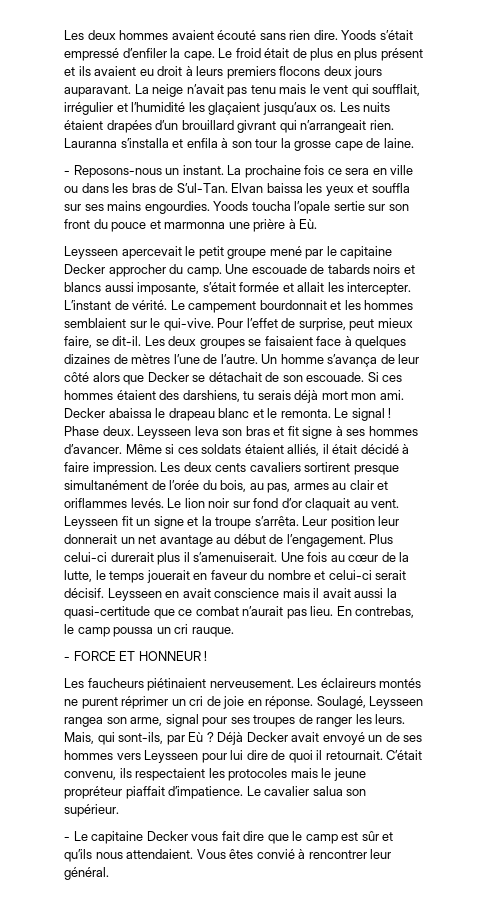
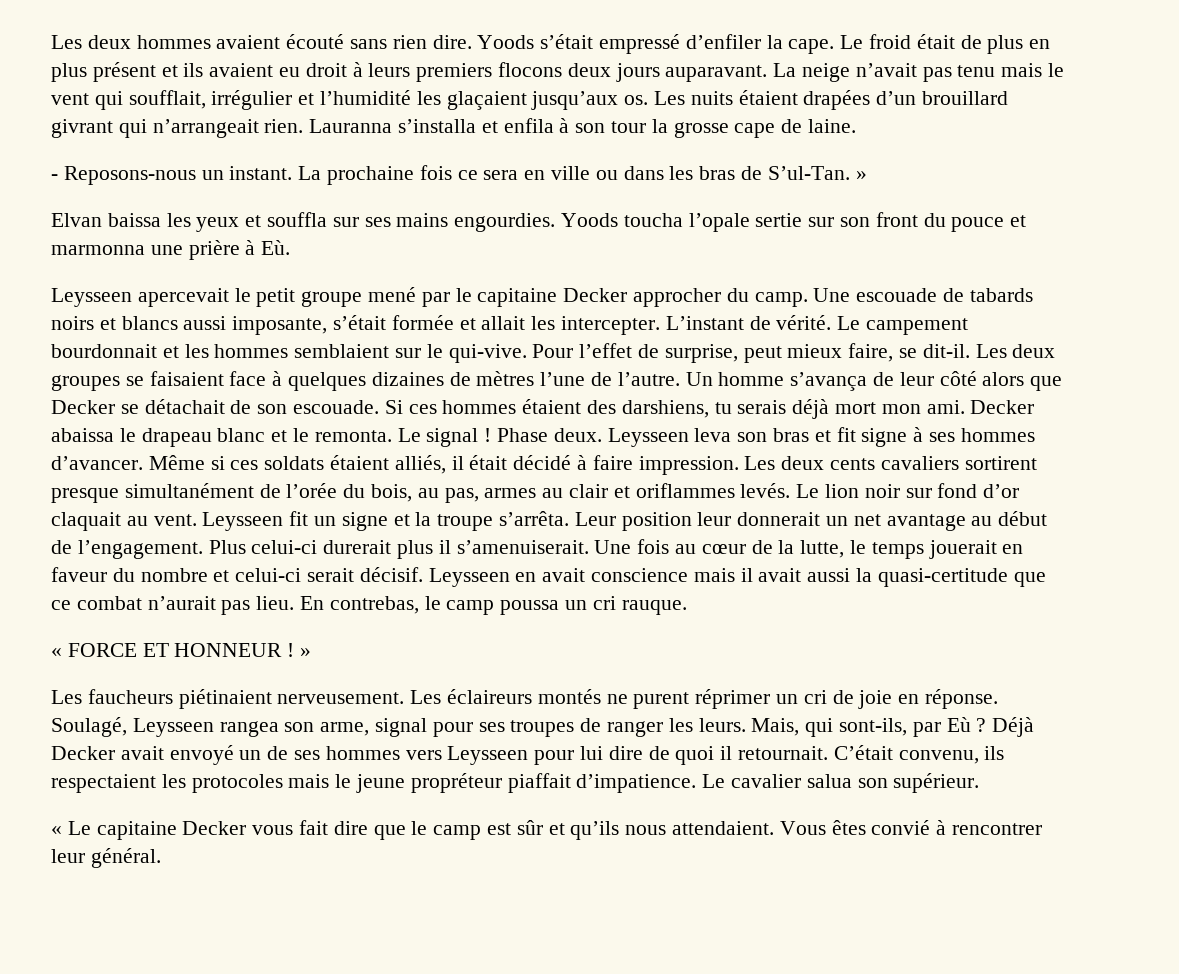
- La prochaine fois ce sera en ville ou dans les bras de S’ul-Tan. Elvan baissa les yeux et souffla sur ses mains engourdies.
+ La prochaine fois ce sera en ville ou dans les bras de S’ul-Tan. »
+ Elvan baissa les yeux et souffla sur ses mains engourdies.
- - FORCE ET HONNEUR !
+ « FORCE ET HONNEUR ! »
- - Le capitaine Decker vous fait dire que le camp est sûr et qu’ils nous attendaient.
+ « Le capitaine Decker vous fait dire que le camp est sûr et qu’ils nous attendaient.

